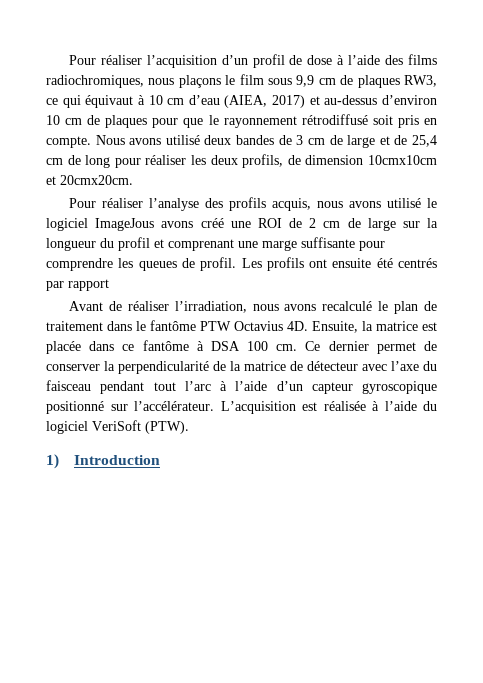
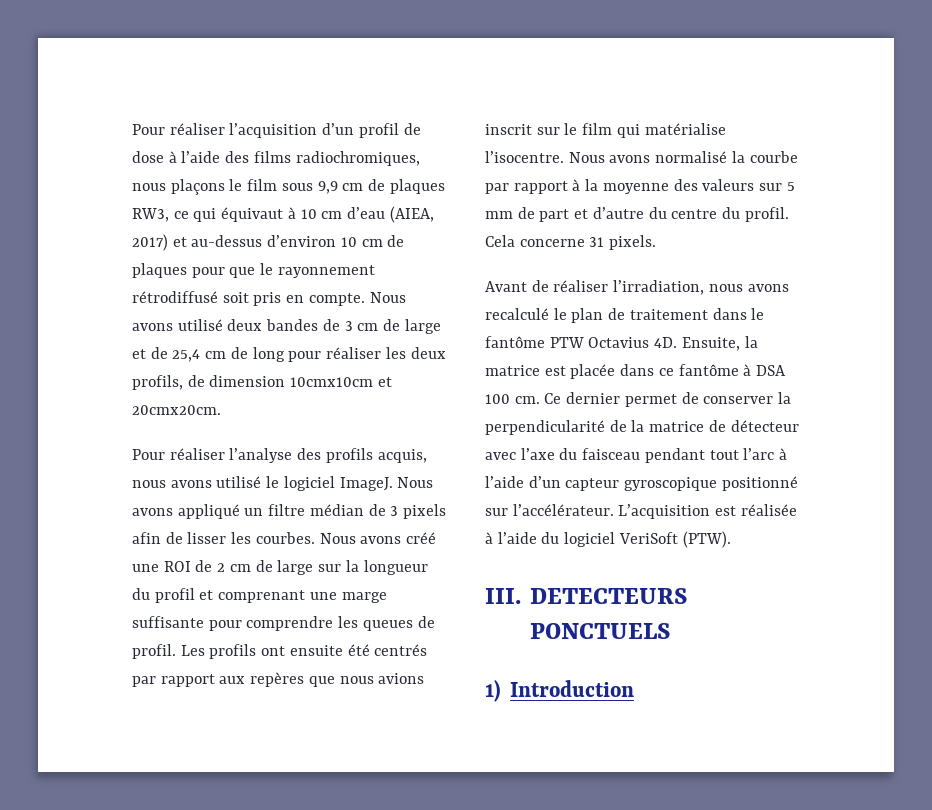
- Pour réaliser l’analyse des profils acquis, nous avons utilisé le logiciel ImageJous avons créé une ROI de 2 cm de large sur la longueur du profil et comprenant une marge suffisante pour comprendre les queues de profil.
+ Pour réaliser l’analyse des profils acquis, nous avons utilisé le logiciel ImageJ. Nous avons appliqué un filtre médian de 3 pixels afin de lisser les courbes. Nous avons créé une ROI de 2 cm de large sur la longueur du profil et comprenant une marge suffisante pour comprendre les queues de profil.
- Les profils ont ensuite été centrés par rapport
+ Les profils ont ensuite été centrés par rapport aux repères que nous avions inscrit sur le film qui matérialise l’isocentre. Nous avons normalisé la courbe par rapport à la moyenne des valeurs sur 5 mm de part et d’autre du centre du profil. Cela concerne 31 pixels.
+ III. DETECTEURS PONCTUELS

